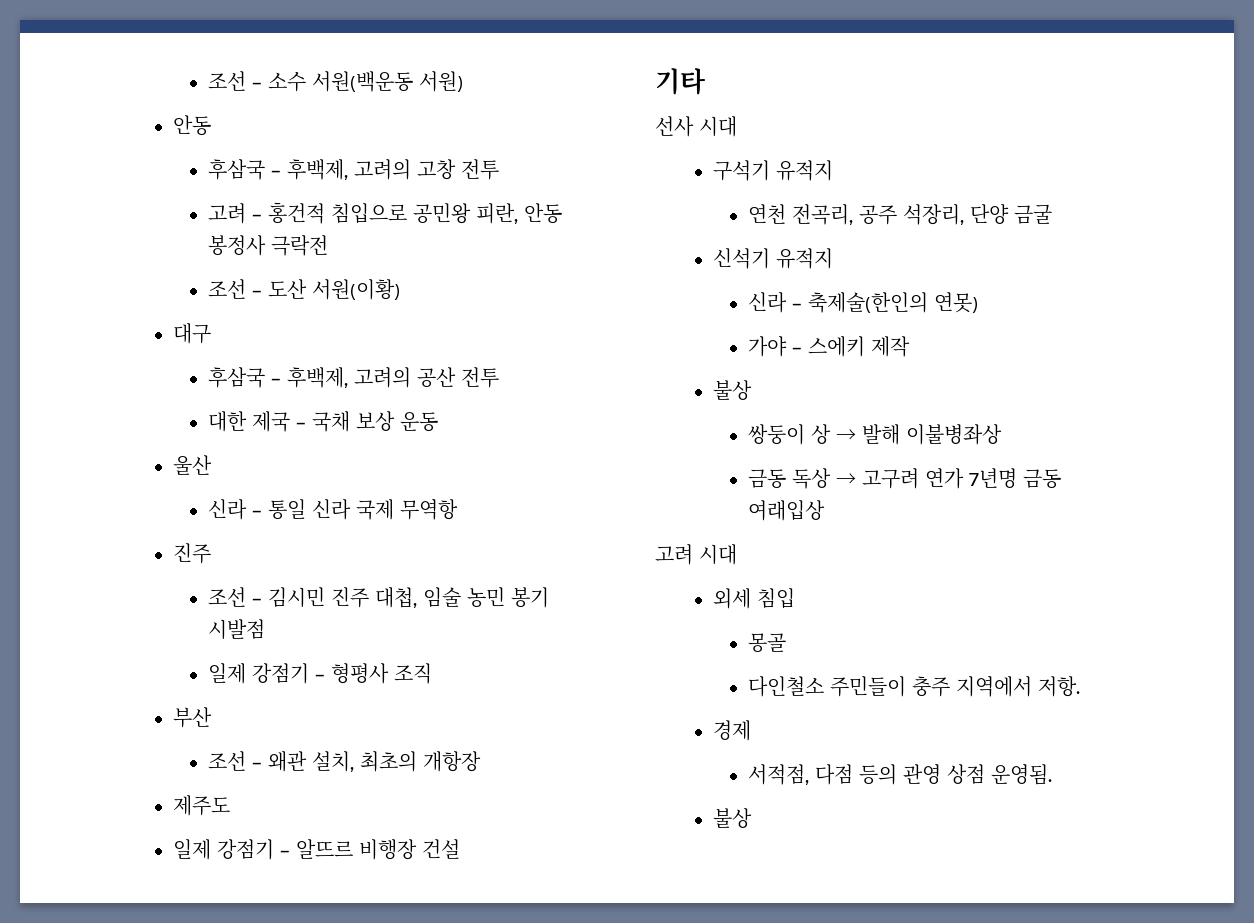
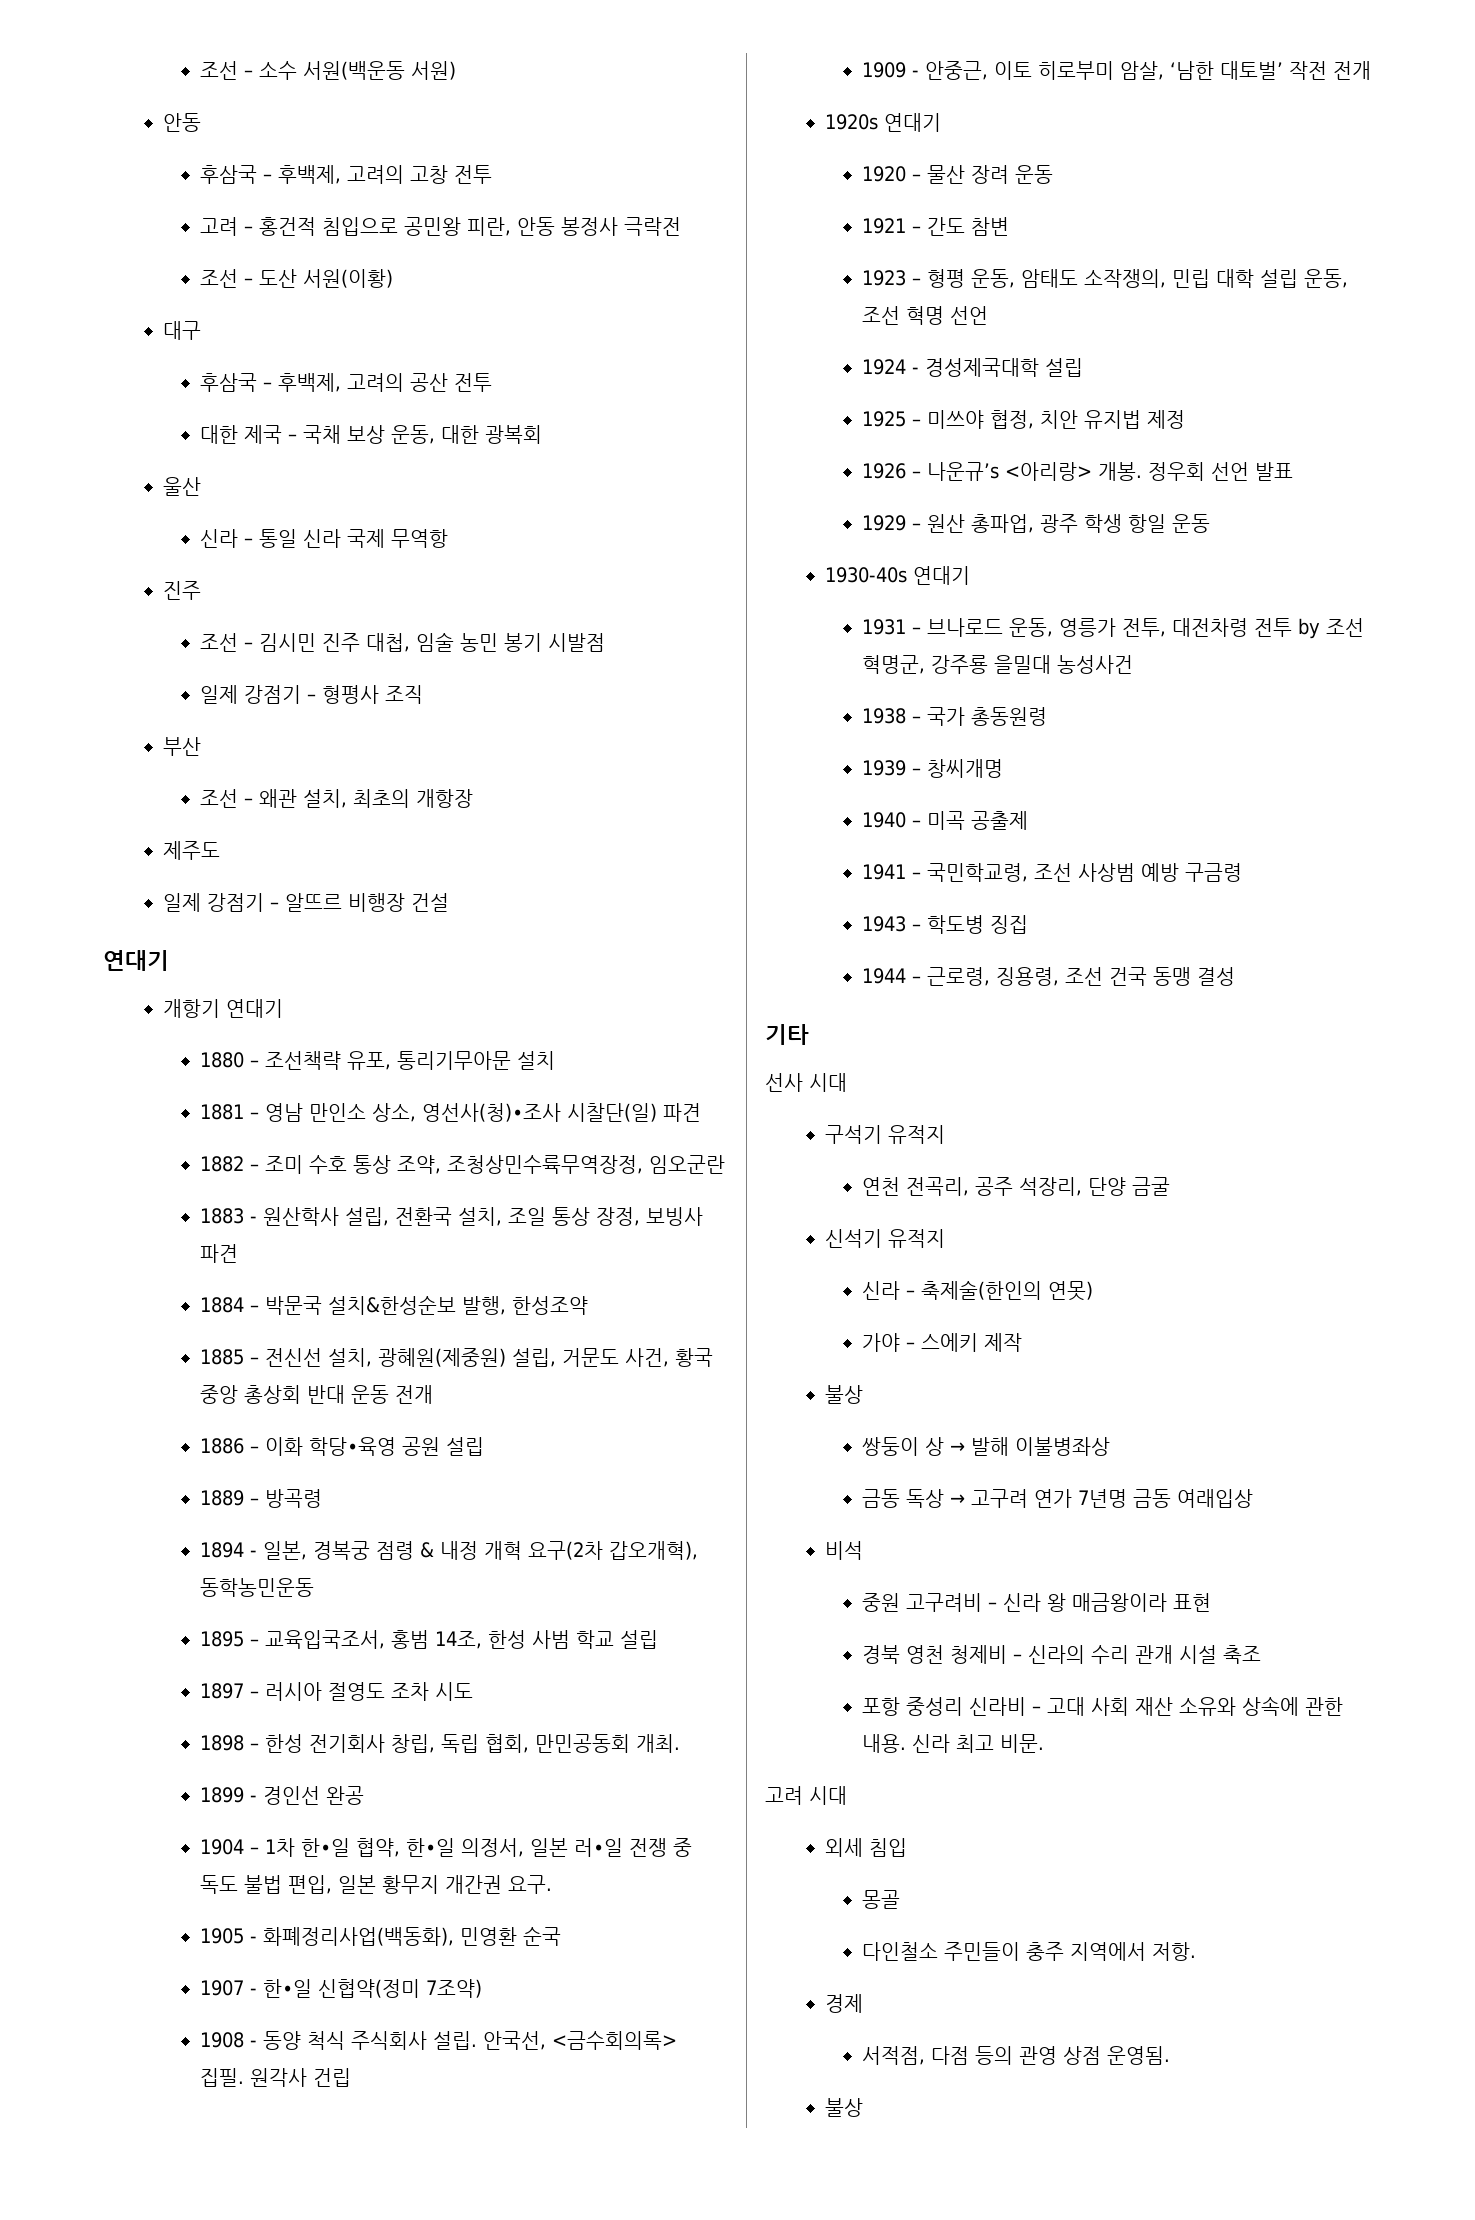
- 대한 제국 – 국채 보상 운동
+ 대한 제국 – 국채 보상 운동, 대한 광복회
  일제 강점기 – 알뜨르 비행장 건설
+ 연대기
+ 개항기 연대기
+ 1880 – 조선책략 유포, 통리기무아문 설치
+ 1881 – 영남 만인소 상소, 영선사(청)∙조사 시찰단(일) 파견
+ 1882 – 조미 수호 통상 조약, 조청상민수륙무역장정, 임오군란
+ 1883 - 원산학사 설립, 전환국 설치, 조일 통상 장정, 보빙사 파견
+ 1884 – 박문국 설치&한성순보 발행, 한성조약
+ 1885 – 전신선 설치, 광혜원(제중원) 설립, 거문도 사건, 황국 중앙 총상회 반대 운동 전개
+ 1886 – 이화 학당∙육영 공원 설립
+ 1889 – 방곡령
+ 1894 - 일본, 경복궁 점령 & 내정 개혁 요구(2차 갑오개혁), 동학농민운동
+ 1895 – 교육입국조서, 홍범 14조, 한성 사범 학교 설립
+ 1897 – 러시아 절영도 조차 시도
+ 1898 – 한성 전기회사 창립, 독립 협회, 만민공동회 개최.
+ 1899 - 경인선 완공
+ 1904 – 1차 한∙일 협약, 한∙일 의정서, 일본 러∙일 전쟁 중 독도 불법 편입, 일본 황무지 개간권 요구.
+ 1905 - 화폐정리사업(백동화), 민영환 순국
+ 1907 - 한∙일 신협약(정미 7조약)
+ 1908 - 동양 척식 주식회사 설립. 안국선, <금수회의록> 집필. 원각사 건립
+ 1909 - 안중근, 이토 히로부미 암살, ‘남한 대토벌’ 작전 전개
+ 1920s 연대기
+ 1920 – 물산 장려 운동
+ 1921 – 간도 참변
+ 1923 – 형평 운동, 암태도 소작쟁의, 민립 대학 설립 운동, 조선 혁명 선언
+ 1924 - 경성제국대학 설립
+ 1925 – 미쓰야 협정, 치안 유지법 제정
+ 1926 – 나운규’s <아리랑> 개봉. 정우회 선언 발표
+ 1929 – 원산 총파업, 광주 학생 항일 운동
+ 1930-40s 연대기
+ 1931 – 브나로드 운동, 영릉가 전투, 대전차령 전투 by 조선 혁명군, 강주룡 을밀대 농성사건
+ 1938 – 국가 총동원령
+ 1939 – 창씨개명
+ 1940 – 미곡 공출제
+ 1941 – 국민학교령, 조선 사상범 예방 구금령
+ 1943 – 학도병 징집
+ 1944 – 근로령, 징용령, 조선 건국 동맹 결성
+ 비석
+ 중원 고구려비 – 신라 왕 매금왕이라 표현
+ 경북 영천 청제비 – 신라의 수리 관개 시설 축조
+ 포항 중성리 신라비 – 고대 사회 재산 소유와 상속에 관한 내용. 신라 최고 비문.

